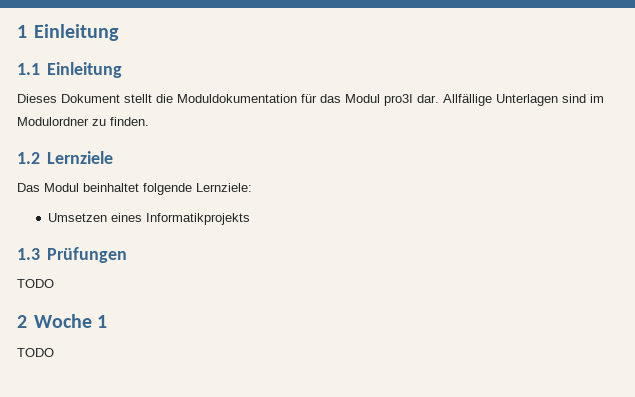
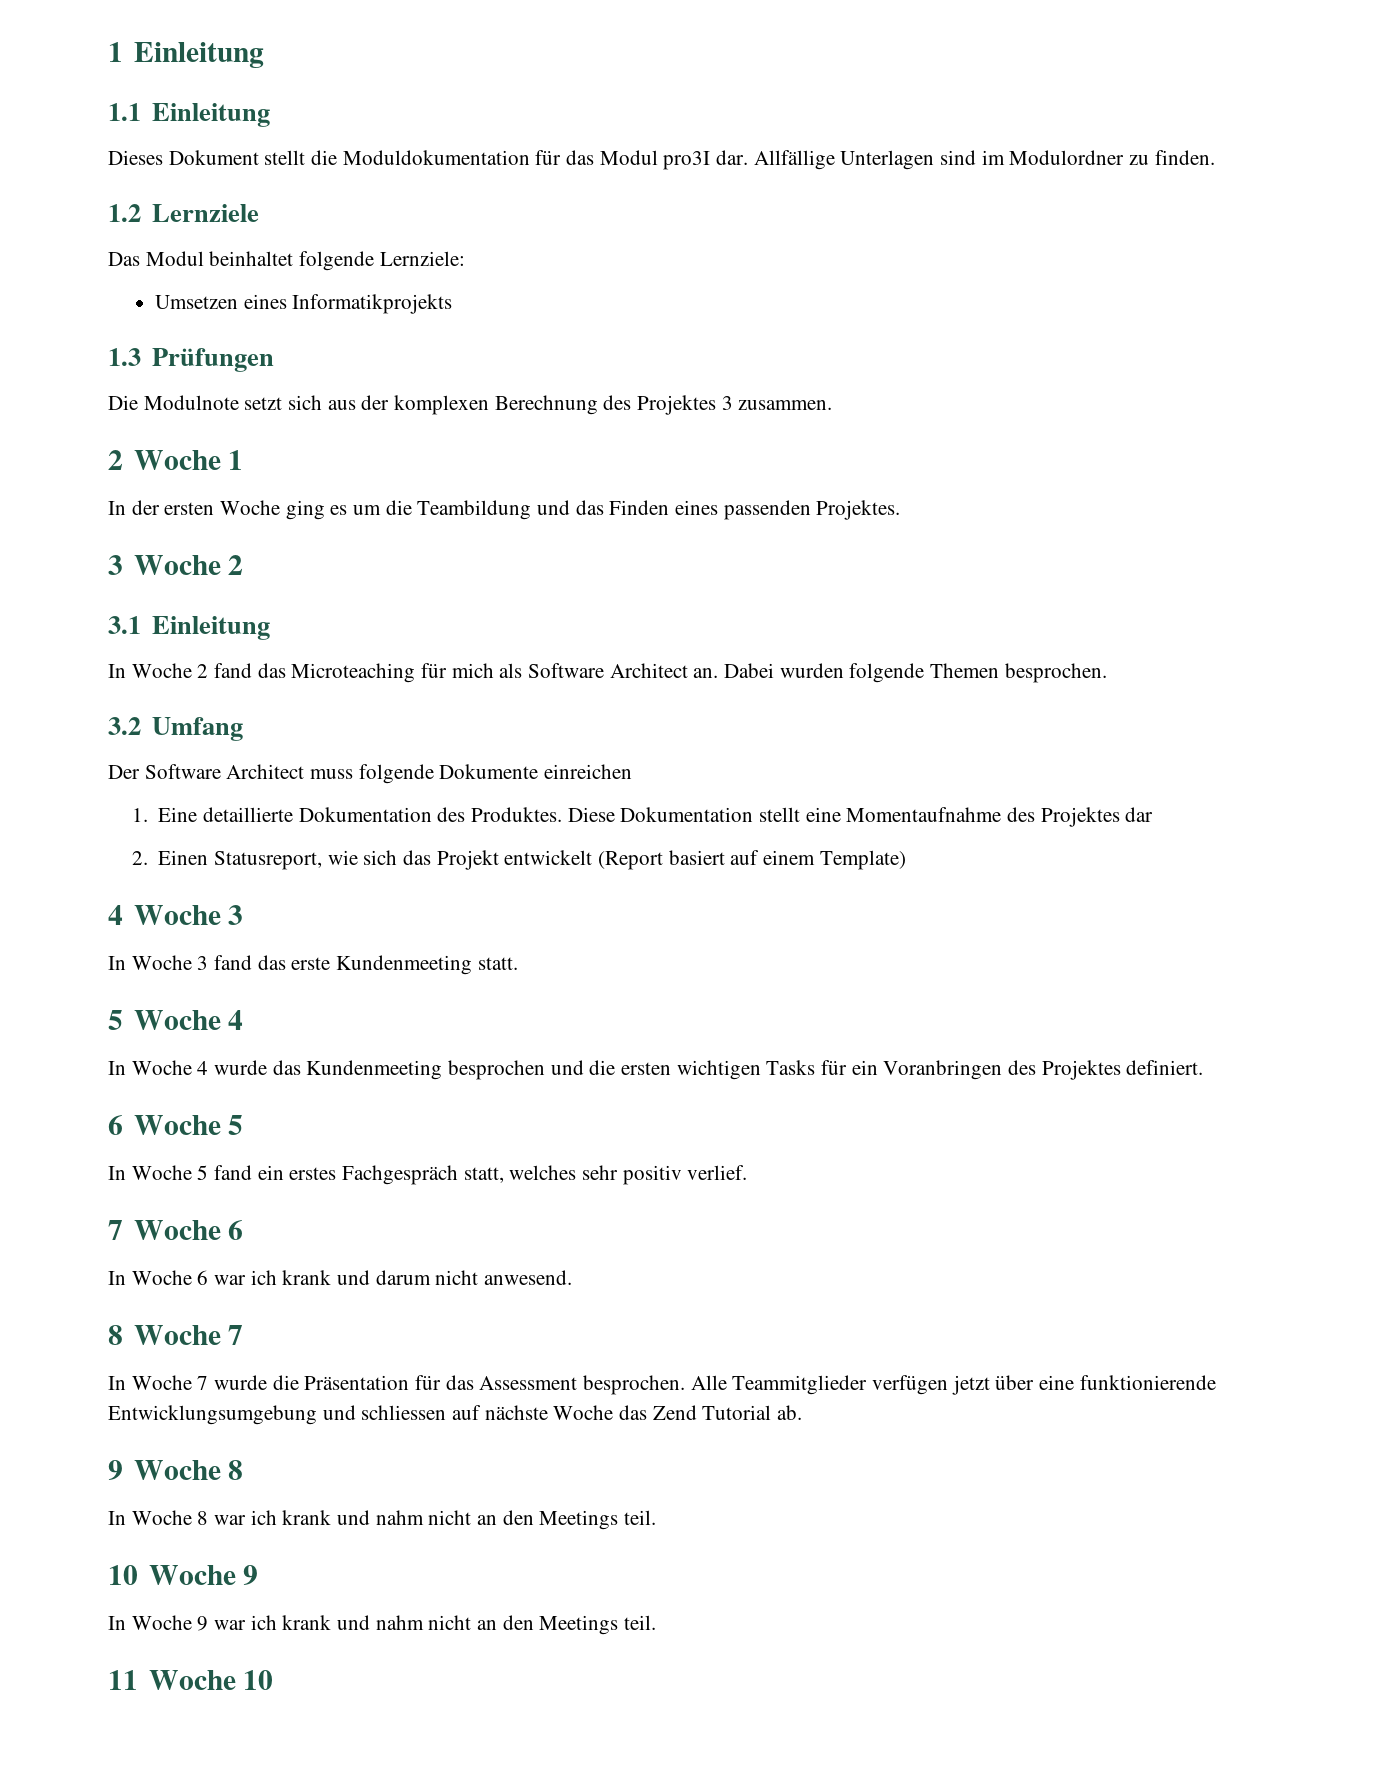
  1.3 Prüfungen
- TODO
+ Die Modulnote setzt sich aus der komplexen Berechnung des Projektes 3 zusammen.
  2 Woche 1
- TODO
+ In der ersten Woche ging es um die Teambildung und das Finden eines passenden Projektes.
+ 3 Woche 2
+ 3.1 Einleitung
+ In Woche 2 fand das Microteaching für mich als Software Architect an. Dabei wurden folgende Themen besprochen.
+ 3.2 Umfang
+ Der Software Architect muss folgende Dokumente einreichen
+ 1. Eine detaillierte Dokumentation des Produktes. Diese Dokumentation stellt eine Momentaufnahme des Projektes dar
+ 2. Einen Statusreport, wie sich das Projekt entwickelt (Report basiert auf einem Template)
+ 4 Woche 3
+ In Woche 3 fand das erste Kundenmeeting statt.
+ 5 Woche 4
+ In Woche 4 wurde das Kundenmeeting besprochen und die ersten wichtigen Tasks für ein Voranbringen des Projektes definiert.
+ 6 Woche 5
+ In Woche 5 fand ein erstes Fachgespräch statt, welches sehr positiv verlief.
+ 7 Woche 6
+ In Woche 6 war ich krank und darum nicht anwesend.
+ 8 Woche 7
+ In Woche 7 wurde die Präsentation für das Assessment besprochen. Alle Teammitglieder verfügen jetzt über eine funktionierende Entwicklungsumgebung und schliessen auf nächste Woche das Zend Tutorial ab.
+ 9 Woche 8
+ In Woche 8 war ich krank und nahm nicht an den Meetings teil.
+ 10 Woche 9
+ In Woche 9 war ich krank und nahm nicht an den Meetings teil.
+ 11 Woche 10

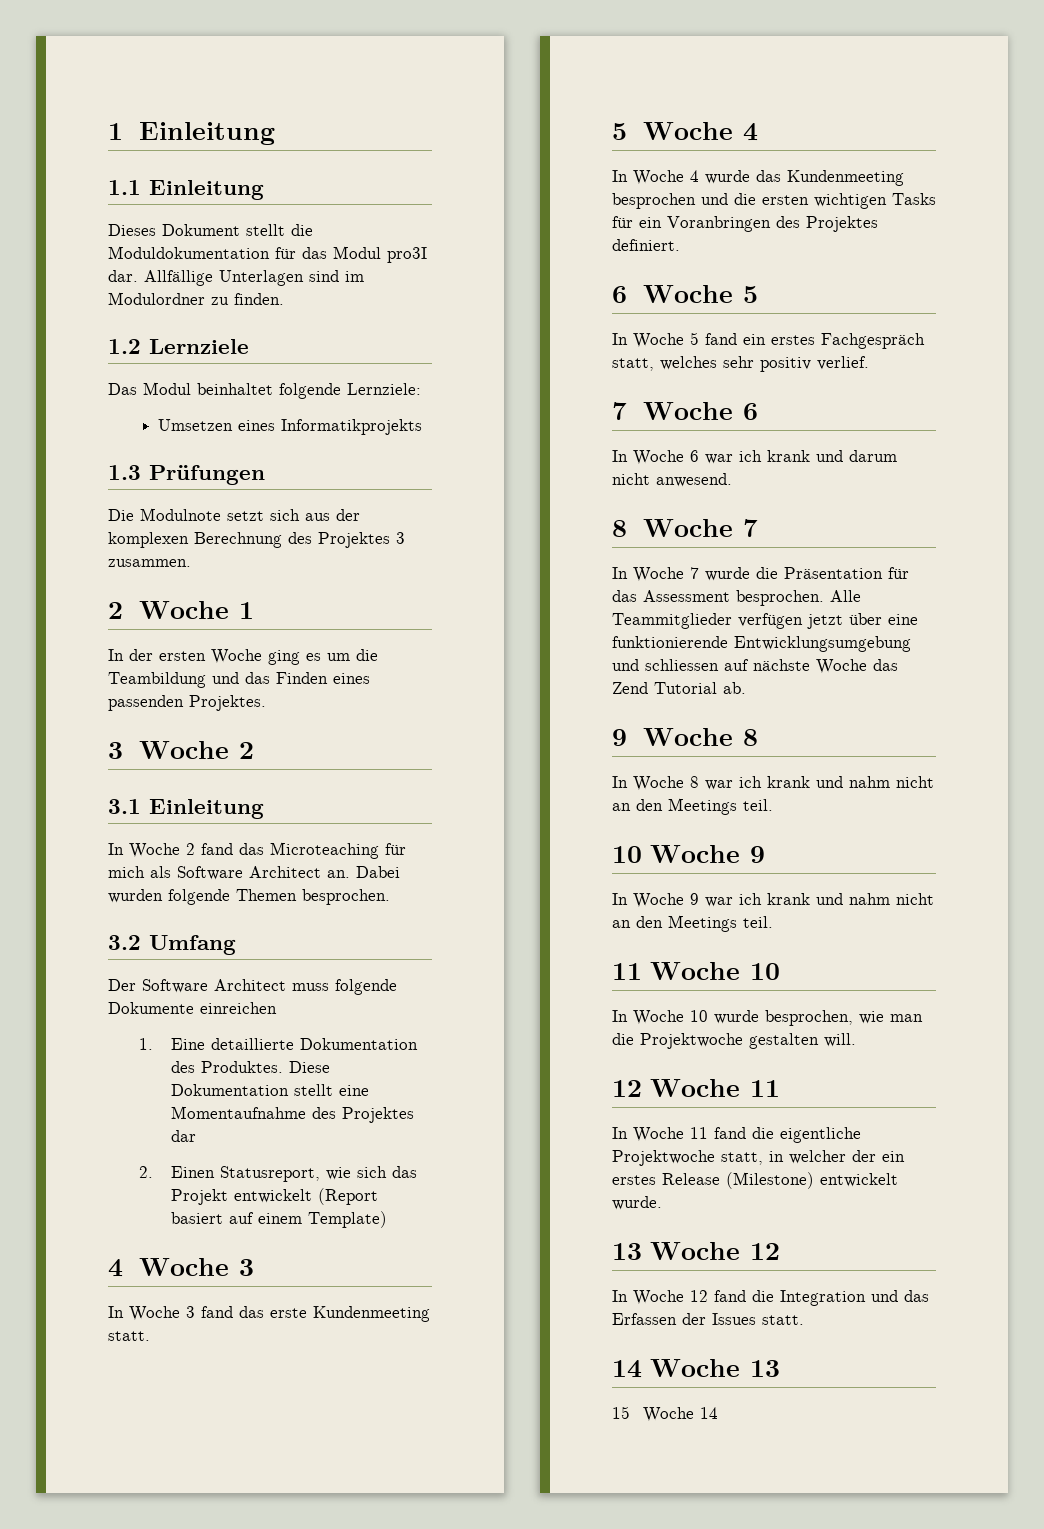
+ In Woche 10 wurde besprochen, wie man die Projektwoche gestalten will.
+ 12 Woche 11
+ In Woche 11 fand die eigentliche Projektwoche statt, in welcher der ein erstes Release (Milestone) entwickelt wurde.
+ 13 Woche 12
+ In Woche 12 fand die Integration und das Erfassen der Issues statt.
+ 14 Woche 13
+ 15 Woche 14

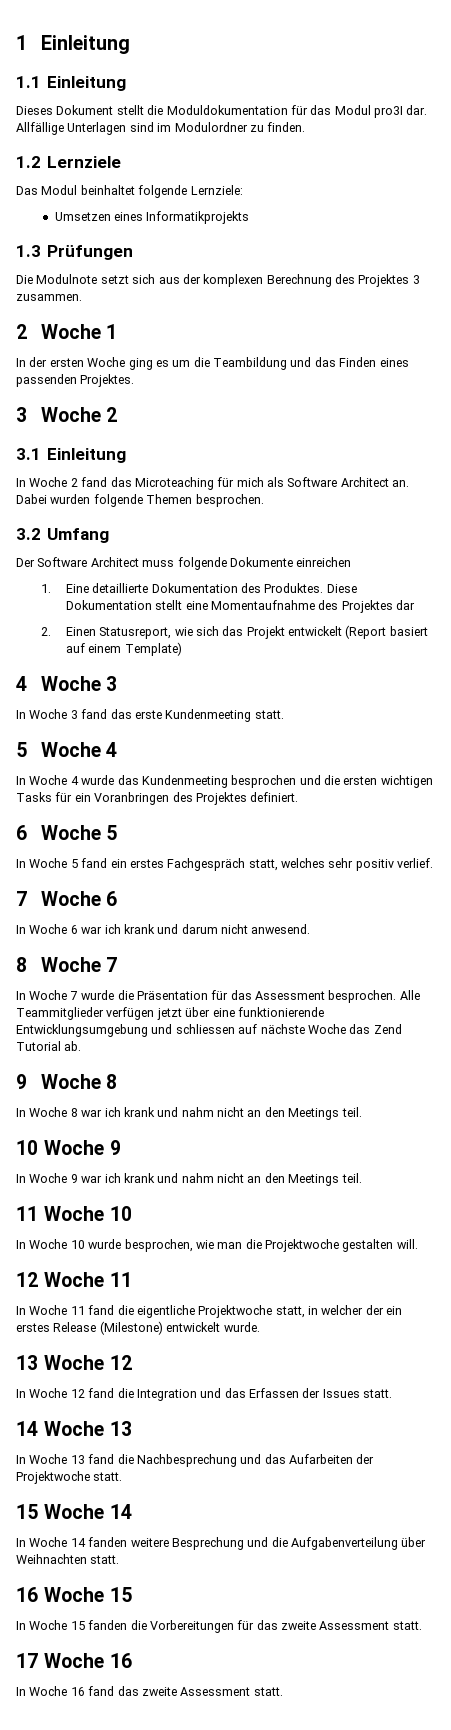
+ In Woche 13 fand die Nachbesprechung und das Aufarbeiten der Projektwoche statt.
  15 Woche 14
+ In Woche 14 fanden weitere Besprechung und die Aufgabenverteilung über Weihnachten statt.
+ 16 Woche 15
+ In Woche 15 fanden die Vorbereitungen für das zweite Assessment statt.
+ 17 Woche 16
+ In Woche 16 fand das zweite Assessment statt.

